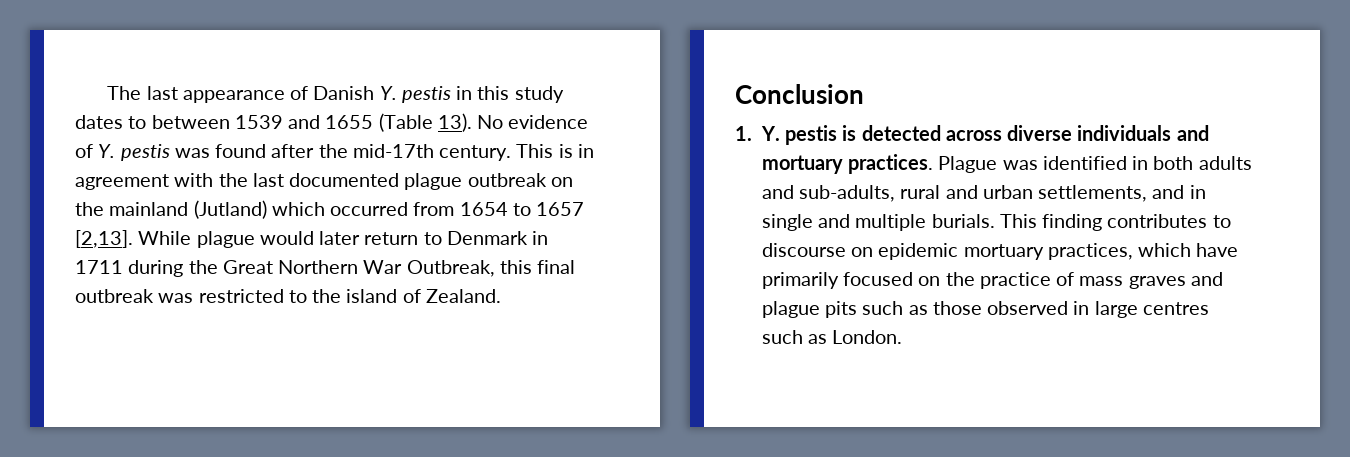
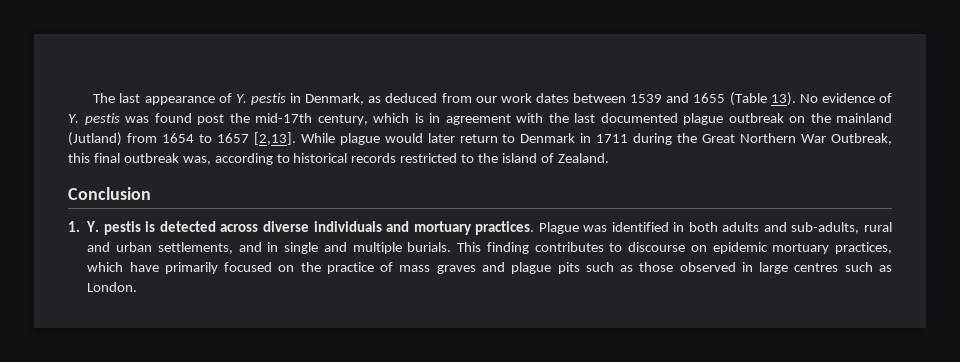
- The last appearance of Danish Y. pestis in this study dates to between 1539 and 1655 (Table 13).
+ The last appearance of Y. pestis in Denmark, as deduced from our work dates between 1539 and 1655 (Table 13).
- No evidence of Y. pestis was found after the mid-17th century. This is in agreement with the last documented plague outbreak on the mainland (Jutland) which occurred from 1654 to 1657 [2,13].
+ No evidence of Y. pestis was found post the mid-17th century, which is in agreement with the last documented plague outbreak on the mainland (Jutland) from 1654 to 1657 [2,13].
- While plague would later return to Denmark in 1711 during the Great Northern War Outbreak, this final outbreak was restricted to the island of Zealand.
+ While plague would later return to Denmark in 1711 during the Great Northern War Outbreak, this final outbreak was, according to historical records restricted to the island of Zealand.

